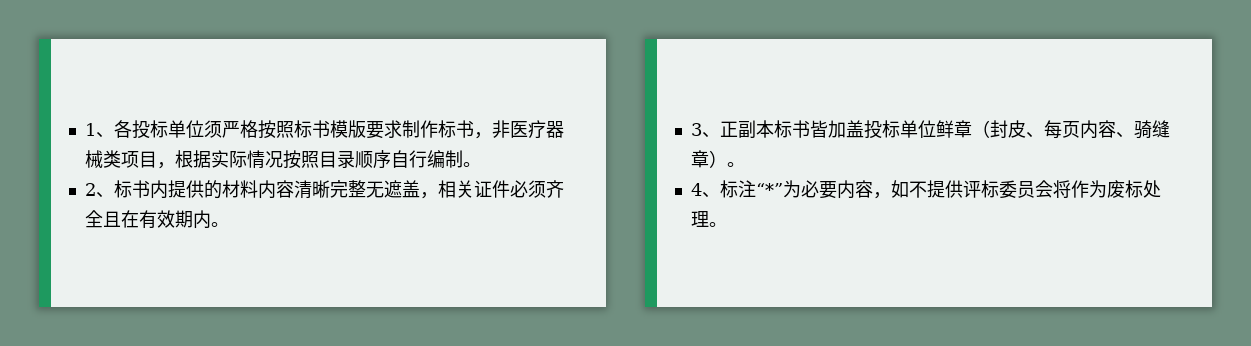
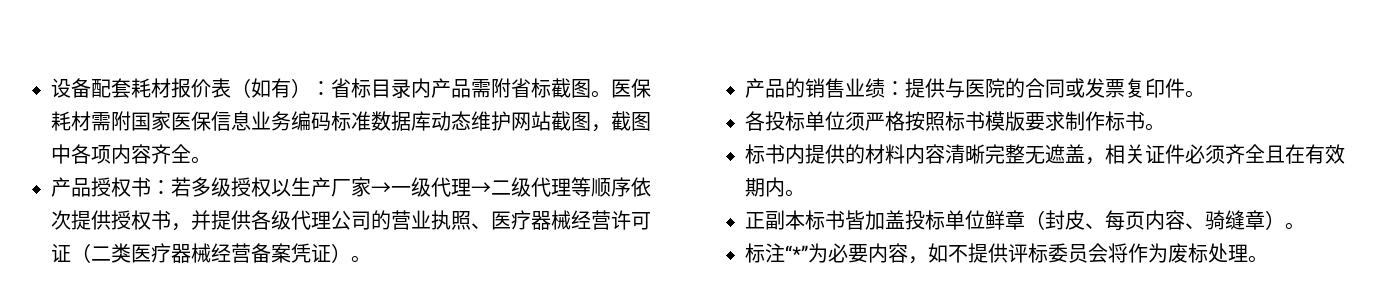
- 1、各投标单位须严格按照标书模版要求制作标书，非医疗器械类项目，根据实际情况按照目录顺序自行编制。
- 2、标书内提供的材料内容清晰完整无遮盖，相关证件必须齐全且在有效期内。
+ 设备配套耗材报价表（如有）：省标目录内产品需附省标截图。医保耗材需附国家医保信息业务编码标准数据库动态维护网站截图，截图中各项内容齐全。
+ 产品授权书：若多级授权以生产厂家→一级代理→二级代理等顺序依次提供授权书，并提供各级代理公司的营业执照、医疗器械经营许可证（二类医疗器械经营备案凭证）。
+ 产品的销售业绩：提供与医院的合同或发票复印件。
+ 各投标单位须严格按照标书模版要求制作标书。
+ 标书内提供的材料内容清晰完整无遮盖，相关证件必须齐全且在有效期内。
- 3、正副本标书皆加盖投标单位鲜章（封皮、每页内容、骑缝章）。
+ 正副本标书皆加盖投标单位鲜章（封皮、每页内容、骑缝章）。
- 4、标注“*”为必要内容，如不提供评标委员会将作为废标处理。
+ 标注“*”为必要内容，如不提供评标委员会将作为废标处理。

